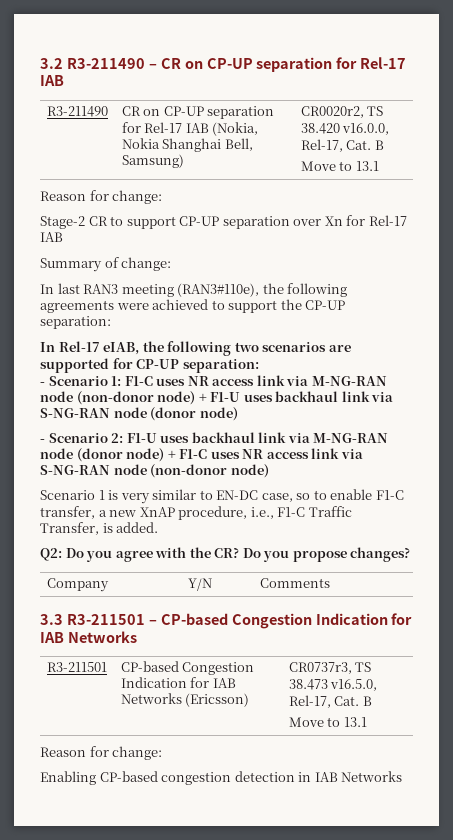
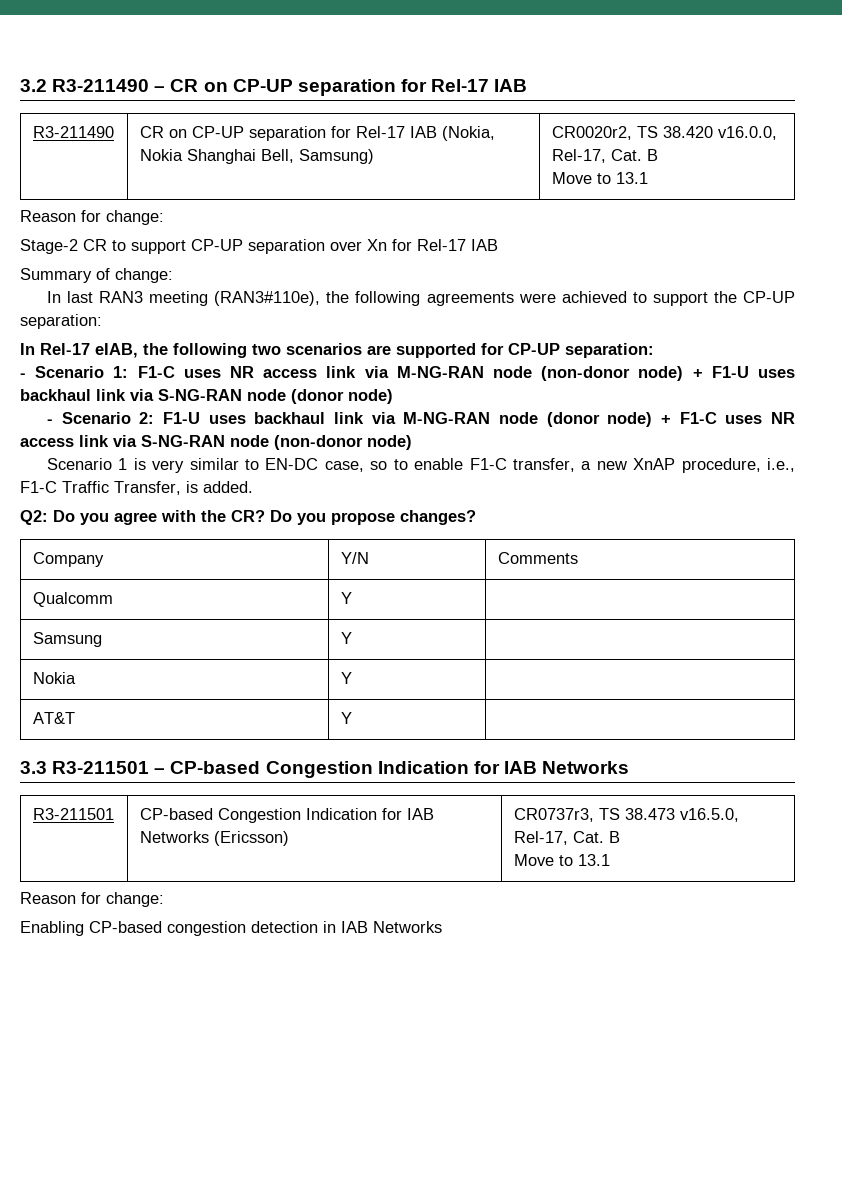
+ Qualcomm | Y |
+ Samsung | Y |
+ Nokia | Y |
+ AT&T | Y |

